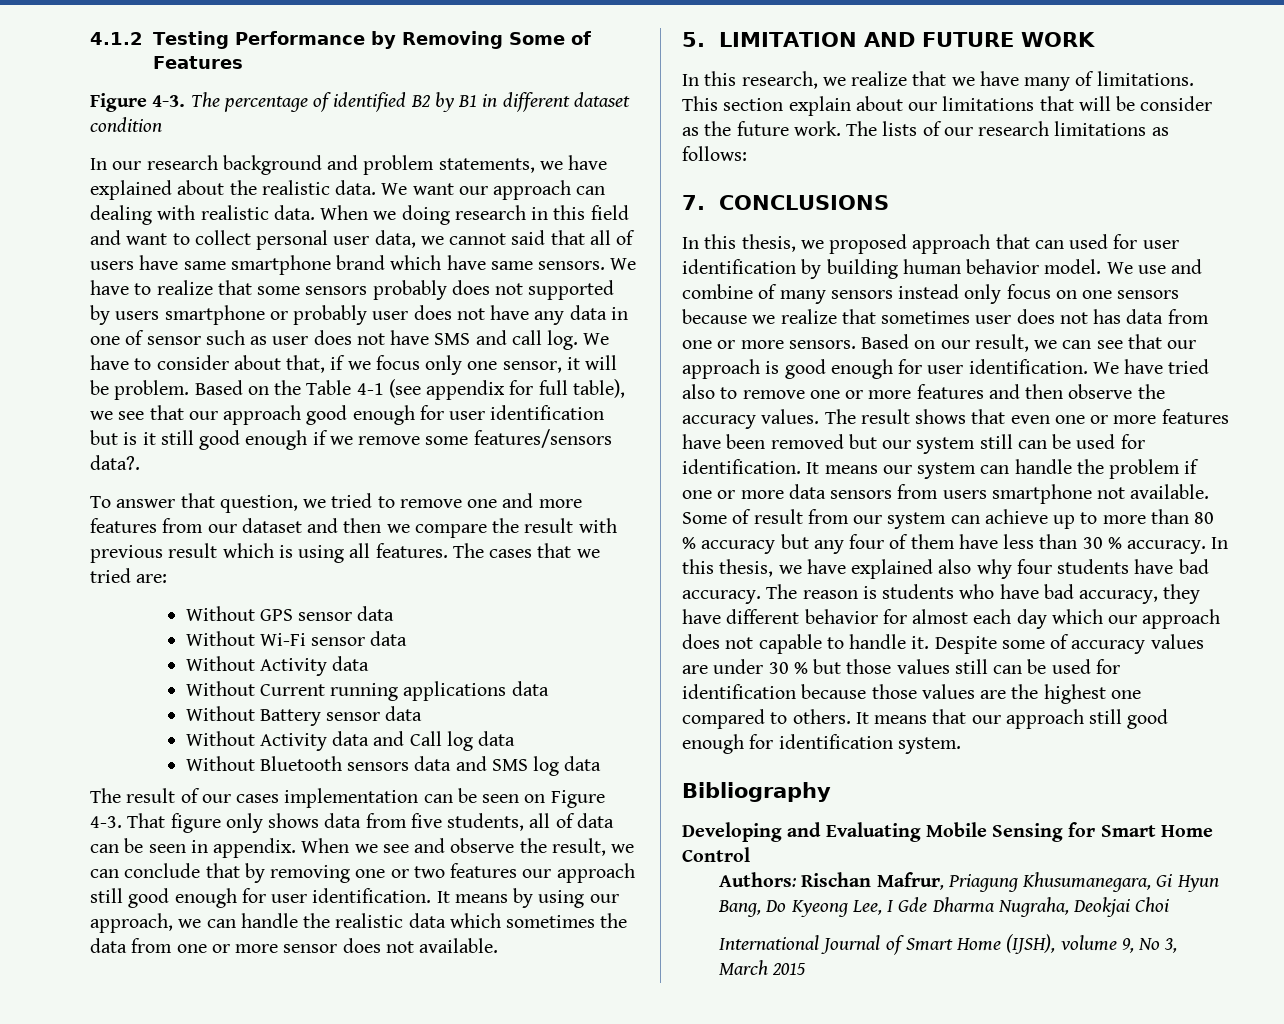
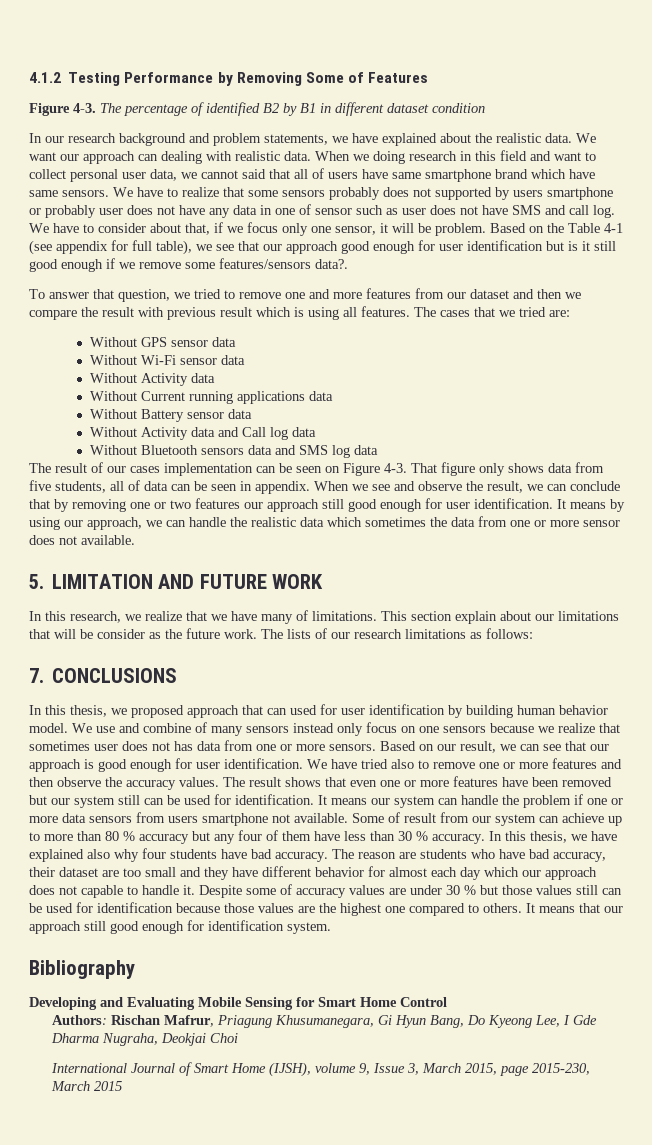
- The reason is students who have bad accuracy, they have different behavior for almost each day which our approach does not capable to handle it.
+ The reason are students who have bad accuracy, their dataset are too small and they have different behavior for almost each day which our approach does not capable to handle it.
- International Journal of Smart Home (IJSH), volume 9, No 3, March 2015
+ International Journal of Smart Home (IJSH), volume 9, Issue 3, March 2015, page 2015-230, March 2015

